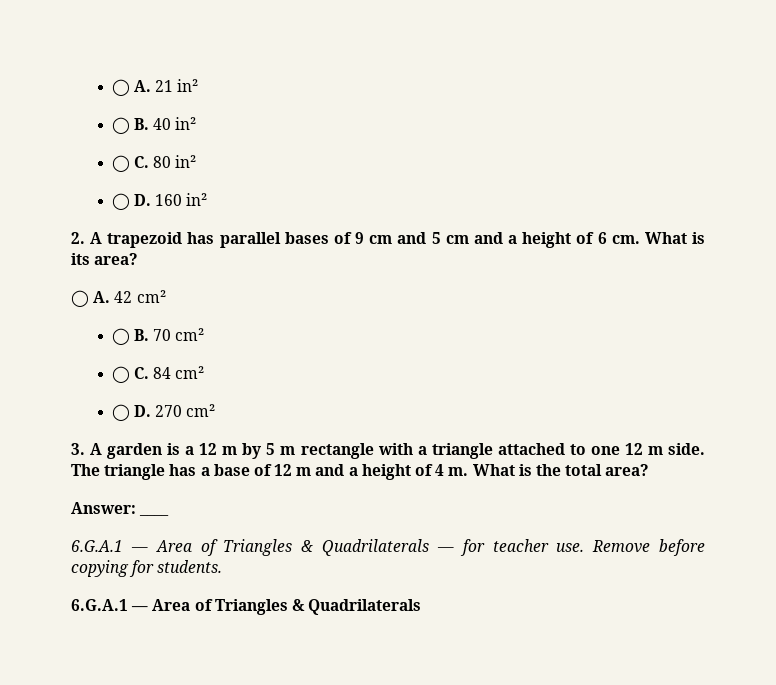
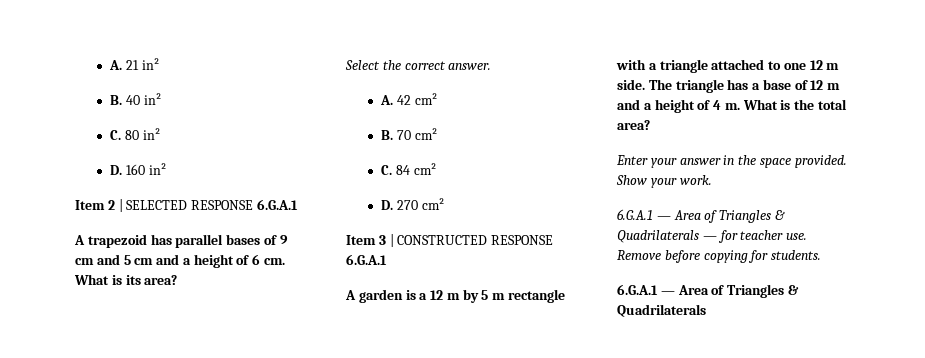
- ◯ A. 21 in²
+ A. 21 in²
- ◯ B. 40 in²
+ B. 40 in²
- ◯ C. 80 in²
+ C. 80 in²
- ◯ D. 160 in²
+ D. 160 in²
- 2. A trapezoid has parallel bases of 9 cm and 5 cm and a height of 6 cm.
+ Item 2 | SELECTED RESPONSE 6.G.A.1
+ A trapezoid has parallel bases of 9 cm and 5 cm and a height of 6 cm.
- ◯ A. 42 cm²
+ Select the correct answer.
+ A. 42 cm²
- ◯ B. 70 cm²
+ B. 70 cm²
- ◯ C. 84 cm²
+ C. 84 cm²
- ◯ D. 270 cm²
+ D. 270 cm²
- 3. A garden is a 12 m by 5 m rectangle with a triangle attached to one 12 m side.
+ Item 3 | CONSTRUCTED RESPONSE 6.G.A.1
+ A garden is a 12 m by 5 m rectangle with a triangle attached to one 12 m side.
- Answer: ____
+ Enter your answer in the space provided. Show your work.

